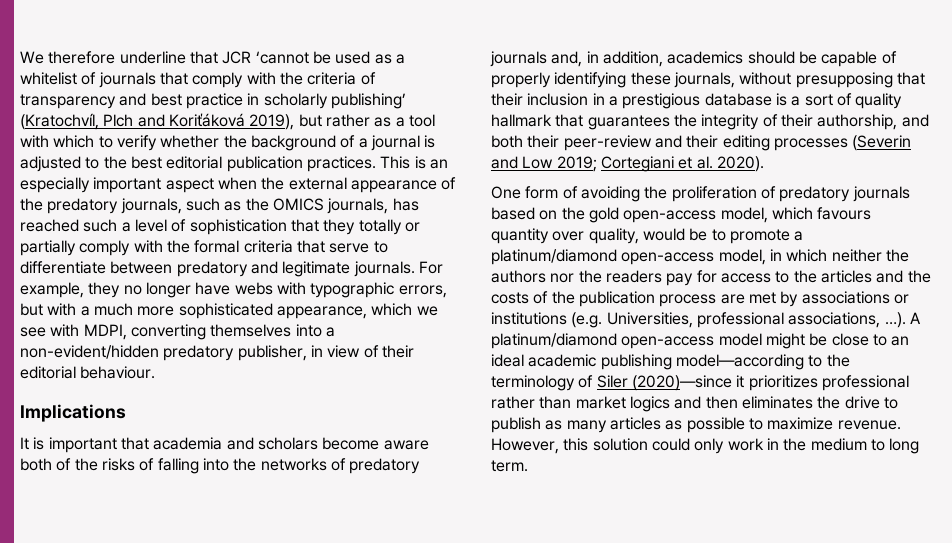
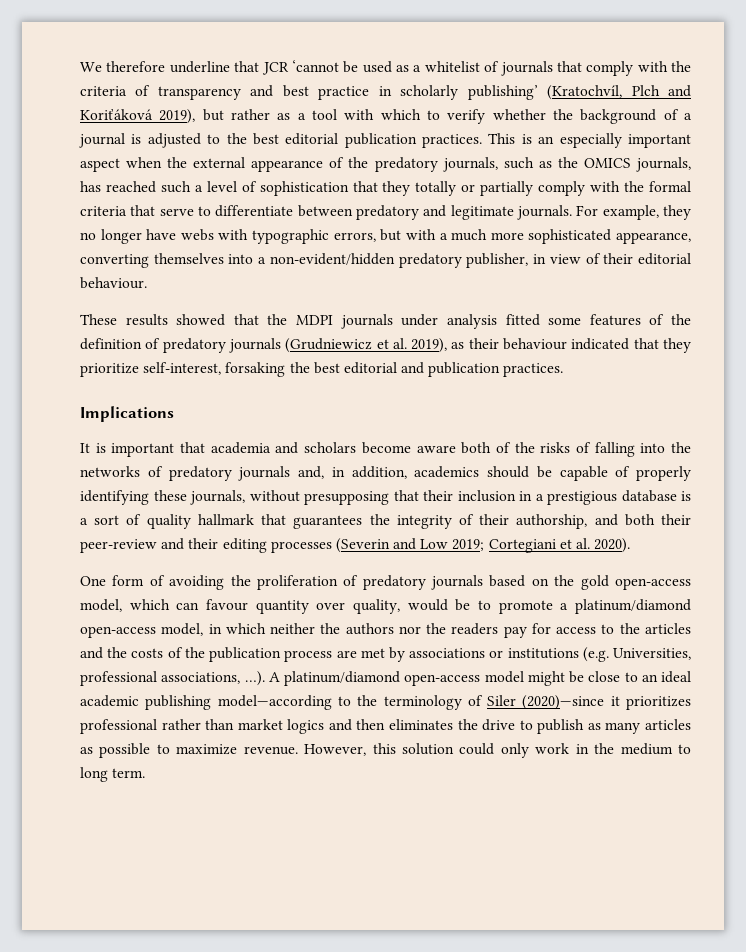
- For example, they no longer have webs with typographic errors, but with a much more sophisticated appearance, which we see with MDPI, converting themselves into a non-evident/hidden predatory publisher, in view of their editorial behaviour.
+ For example, they no longer have webs with typographic errors, but with a much more sophisticated appearance, converting themselves into a non-evident/hidden predatory publisher, in view of their editorial behaviour.
+ These results showed that the MDPI journals under analysis fitted some features of the definition of predatory journals (Grudniewicz et al. 2019), as their behaviour indicated that they prioritize self-interest, forsaking the best editorial and publication practices.
- One form of avoiding the proliferation of predatory journals based on the gold open-access model, which favours quantity over quality, would be to promote a platinum/diamond open-access model, in which neither the authors nor the readers pay for access to the articles and the costs of the publication process are met by associations or institutions (e.g. Universities, professional associations, …).
+ One form of avoiding the proliferation of predatory journals based on the gold open-access model, which can favour quantity over quality, would be to promote a platinum/diamond open-access model, in which neither the authors nor the readers pay for access to the articles and the costs of the publication process are met by associations or institutions (e.g. Universities, professional associations, …).

